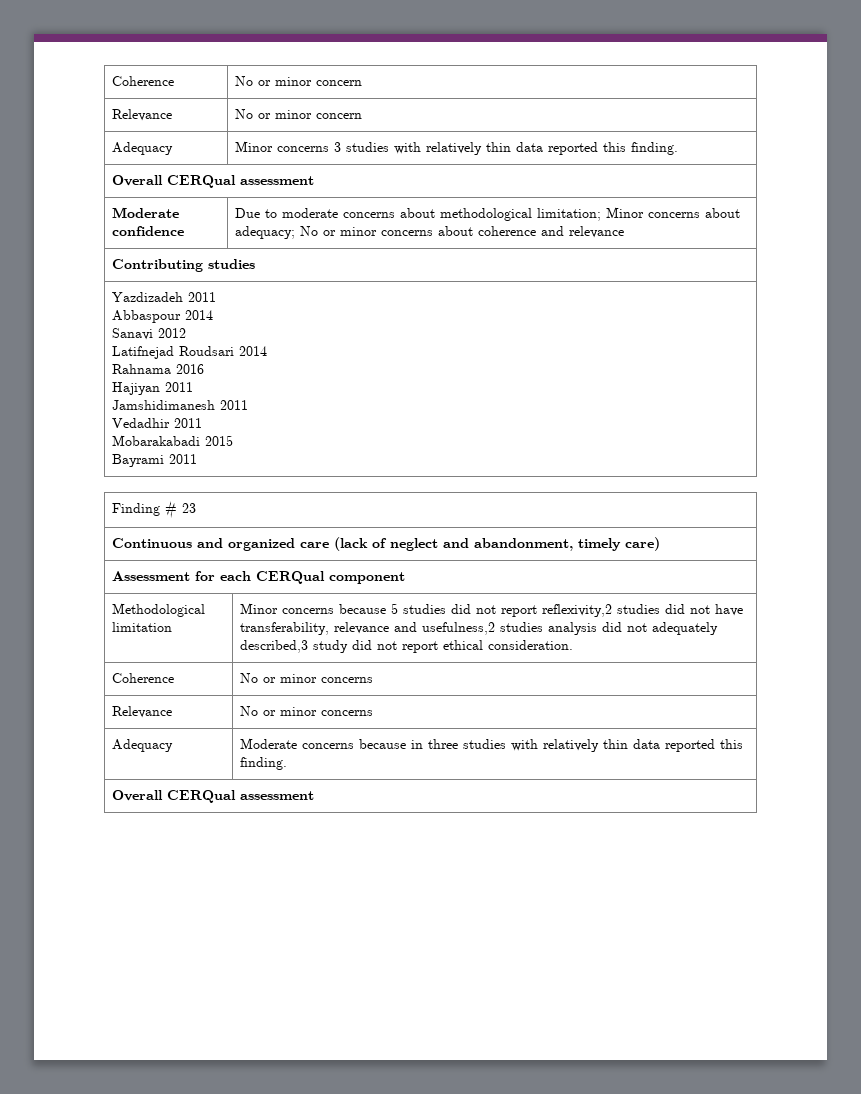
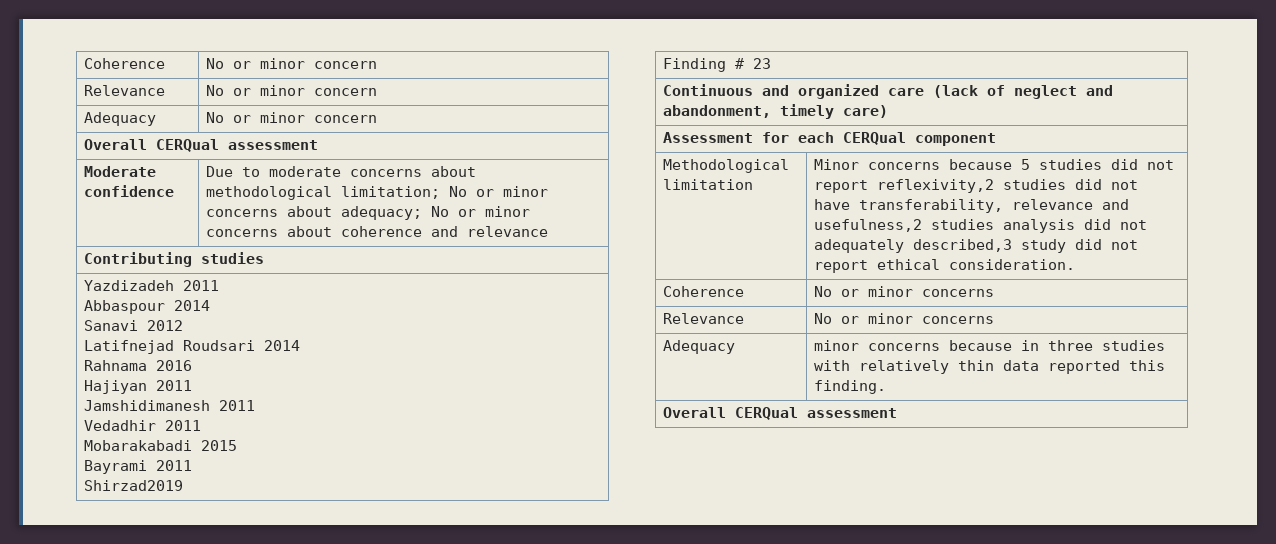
- Adequacy | Minor concerns 3 studies with relatively thin data reported this finding.
+ Adequacy | No or minor concern
- Moderate confidence | Due to moderate concerns about methodological limitation; Minor concerns about adequacy; No or minor concerns about coherence and relevance
+ Moderate confidence | Due to moderate concerns about methodological limitation; No or minor concerns about adequacy; No or minor concerns about coherence and relevance
  Yazdizadeh 2011
  Abbaspour 2014
  Sanavi 2012
  Latifnejad Roudsari 2014
  Rahnama 2016
  Hajiyan 2011
  Jamshidimanesh 2011
  Vedadhir 2011
  Mobarakabadi 2015
  Bayrami 2011
+ Shirzad2019
- Adequacy | Moderate concerns because in three studies with relatively thin data reported this finding.
+ Adequacy | minor concerns because in three studies with relatively thin data reported this finding.

